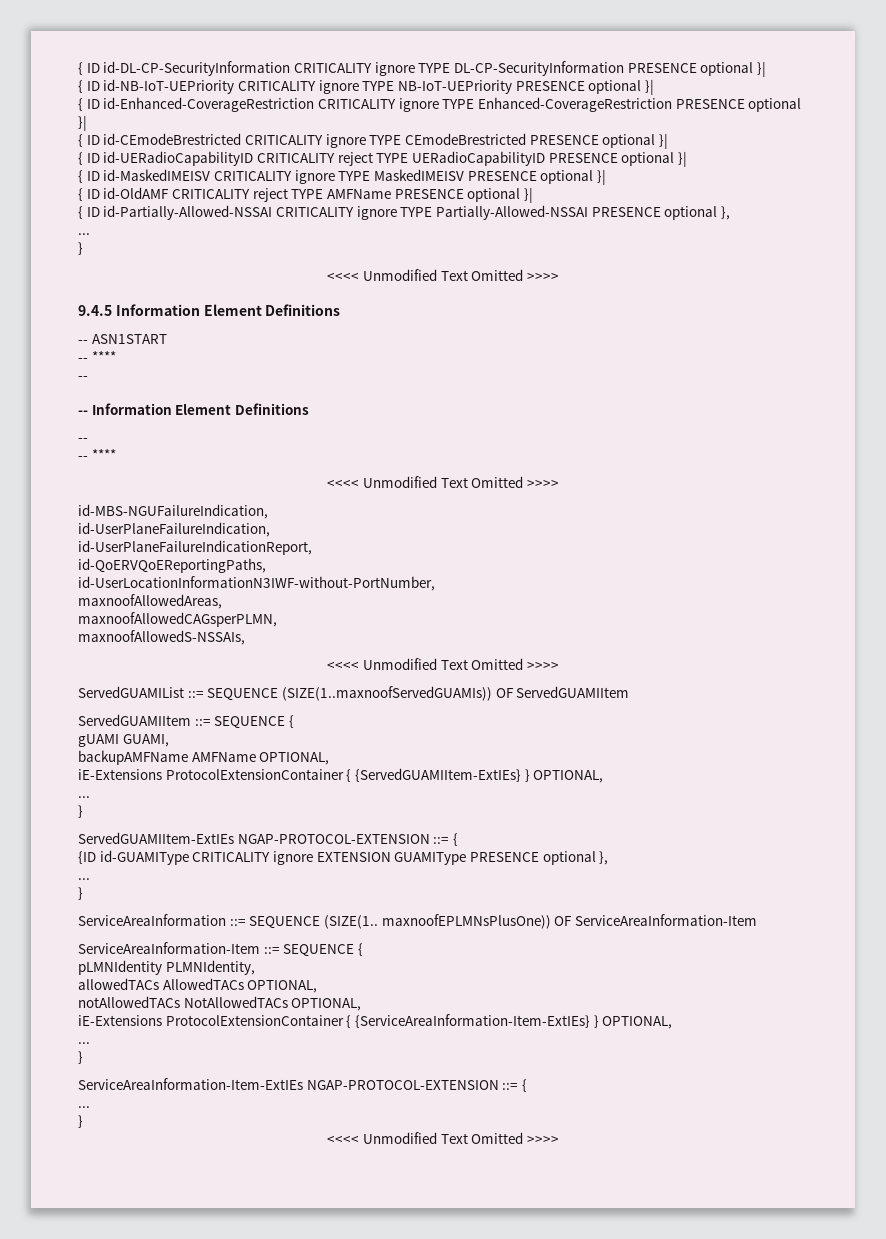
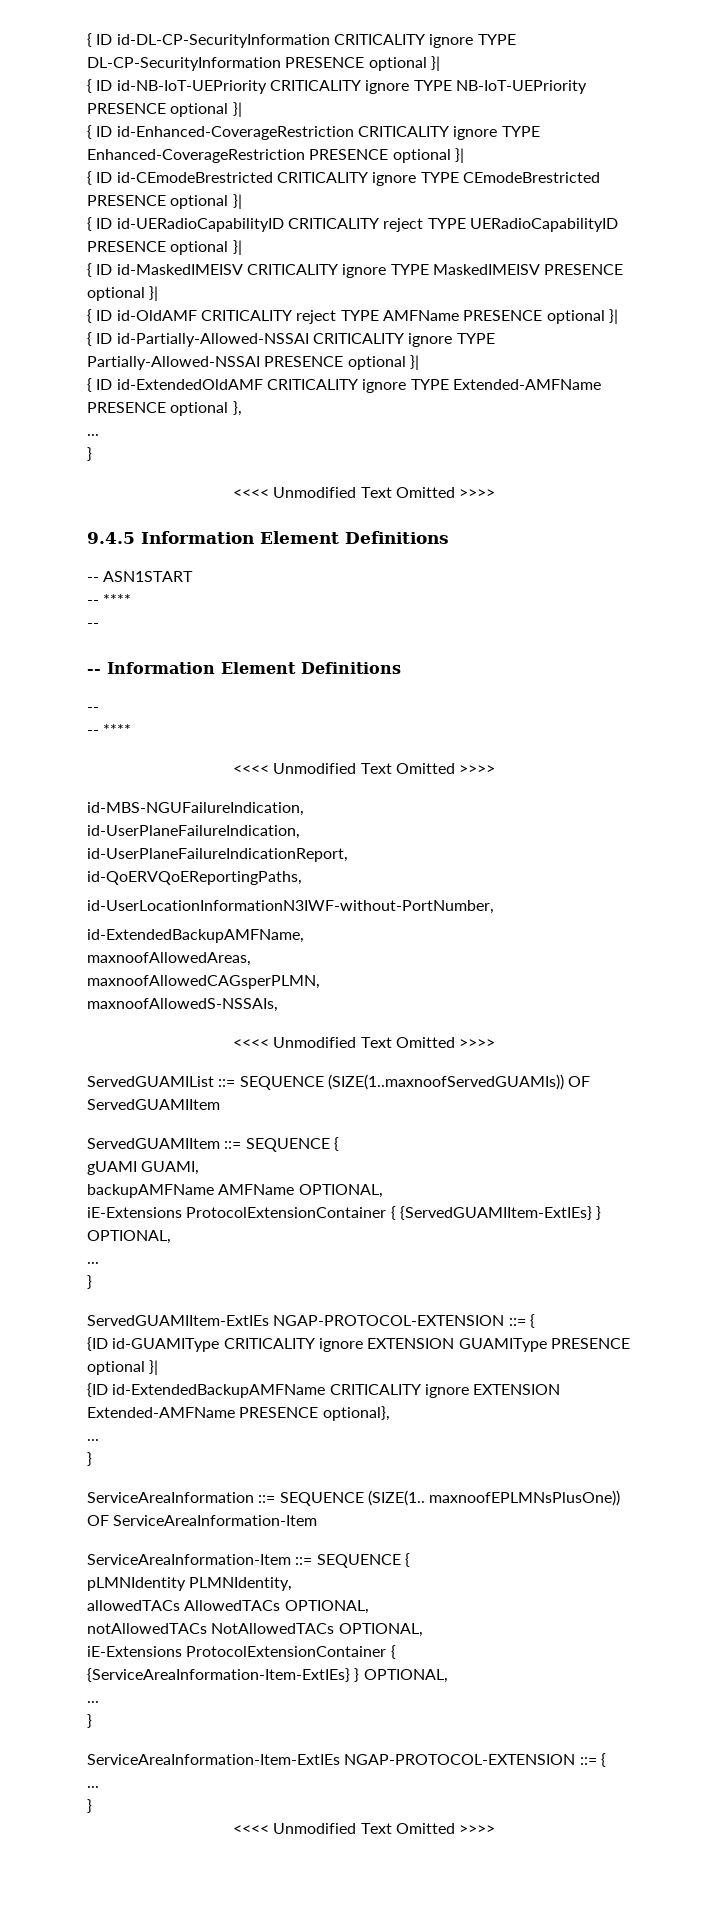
- { ID id-Partially-Allowed-NSSAI CRITICALITY ignore TYPE Partially-Allowed-NSSAI PRESENCE optional },
+ { ID id-Partially-Allowed-NSSAI CRITICALITY ignore TYPE Partially-Allowed-NSSAI PRESENCE optional }|
+ { ID id-ExtendedOldAMF CRITICALITY ignore TYPE Extended-AMFName PRESENCE optional },
+ id-ExtendedBackupAMFName,
- {ID id-GUAMIType CRITICALITY ignore EXTENSION GUAMIType PRESENCE optional },
+ {ID id-GUAMIType CRITICALITY ignore EXTENSION GUAMIType PRESENCE optional }|
+ {ID id-ExtendedBackupAMFName CRITICALITY ignore EXTENSION Extended-AMFName PRESENCE optional},

